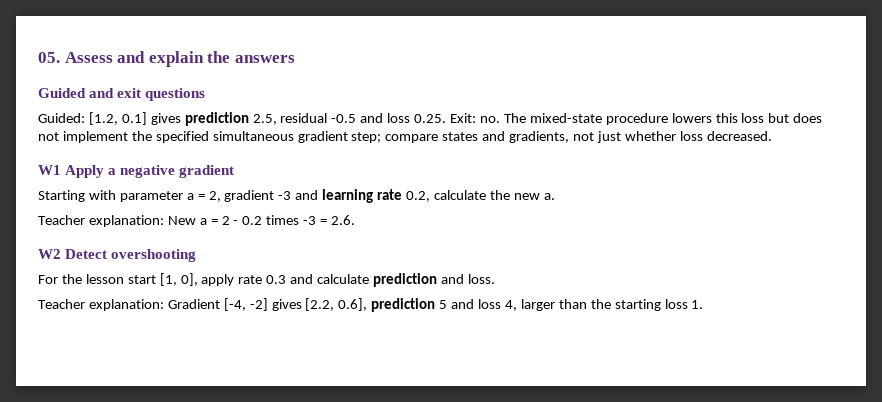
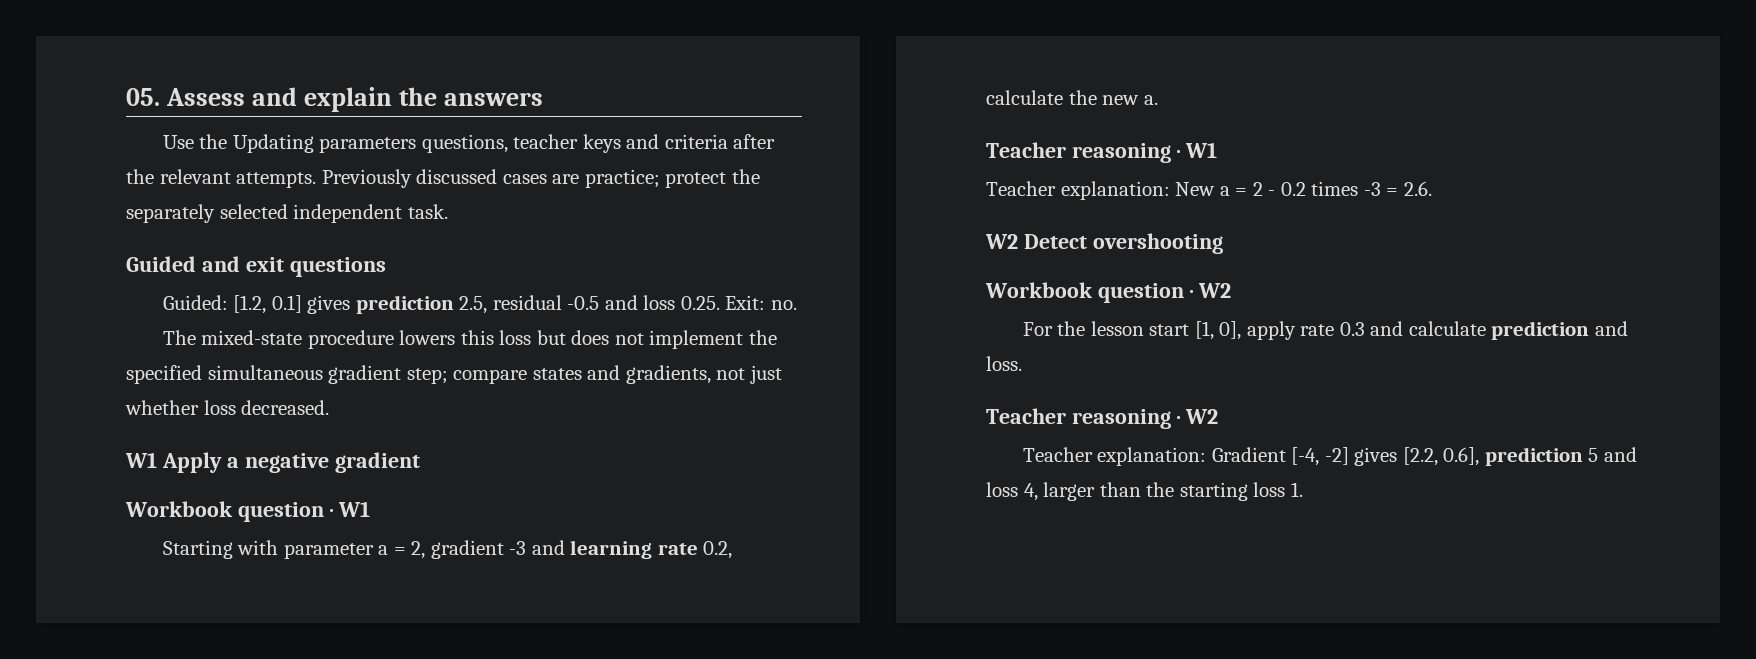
+ Use the Updating parameters questions, teacher keys and criteria after the relevant attempts. Previously discussed cases are practice; protect the separately selected independent task.
- Guided: [1.2, 0.1] gives prediction 2.5, residual -0.5 and loss 0.25. Exit: no. The mixed-state procedure lowers this loss but does not implement the specified simultaneous gradient step; compare states and gradients, not just whether loss decreased.
+ Guided: [1.2, 0.1] gives prediction 2.5, residual -0.5 and loss 0.25. Exit: no.
+ The mixed-state procedure lowers this loss but does not implement the specified simultaneous gradient step; compare states and gradients, not just whether loss decreased.
+ Workbook question · W1
+ Teacher reasoning · W1
+ Workbook question · W2
+ Teacher reasoning · W2

